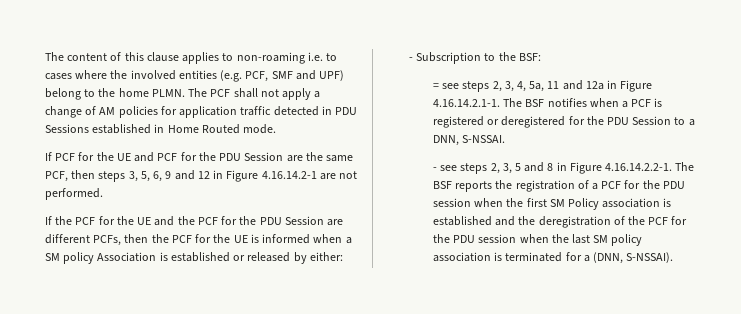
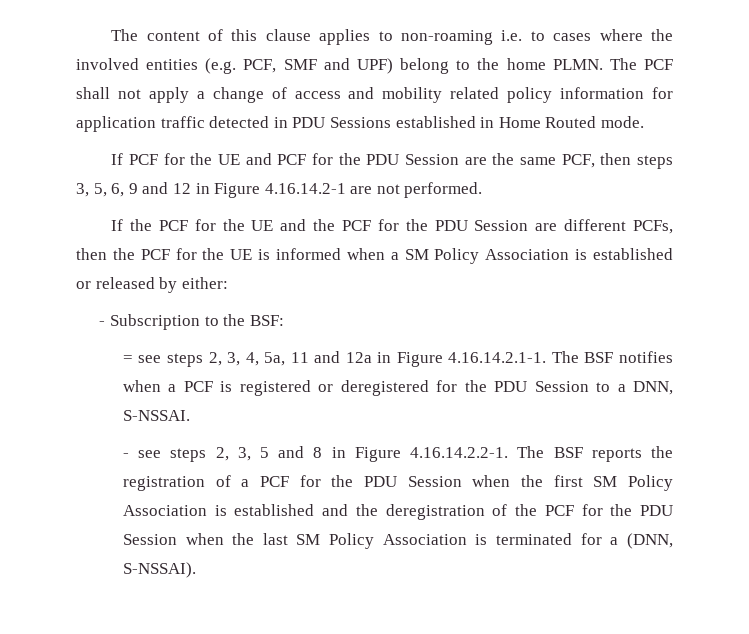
- The PCF shall not apply a change of AM policies for application traffic detected in PDU Sessions established in Home Routed mode.
+ The PCF shall not apply a change of access and mobility related policy information for application traffic detected in PDU Sessions established in Home Routed mode.
- If the PCF for the UE and the PCF for the PDU Session are different PCFs, then the PCF for the UE is informed when a SM policy Association is established or released by either:
+ If the PCF for the UE and the PCF for the PDU Session are different PCFs, then the PCF for the UE is informed when a SM Policy Association is established or released by either:
- - see steps 2, 3, 5 and 8 in Figure 4.16.14.2.2-1. The BSF reports the registration of a PCF for the PDU session when the first SM Policy association is established and the deregistration of the PCF for the PDU session when the last SM policy association is terminated for a (DNN, S-NSSAI).
+ - see steps 2, 3, 5 and 8 in Figure 4.16.14.2.2-1. The BSF reports the registration of a PCF for the PDU Session when the first SM Policy Association is established and the deregistration of the PCF for the PDU Session when the last SM Policy Association is terminated for a (DNN, S-NSSAI).

